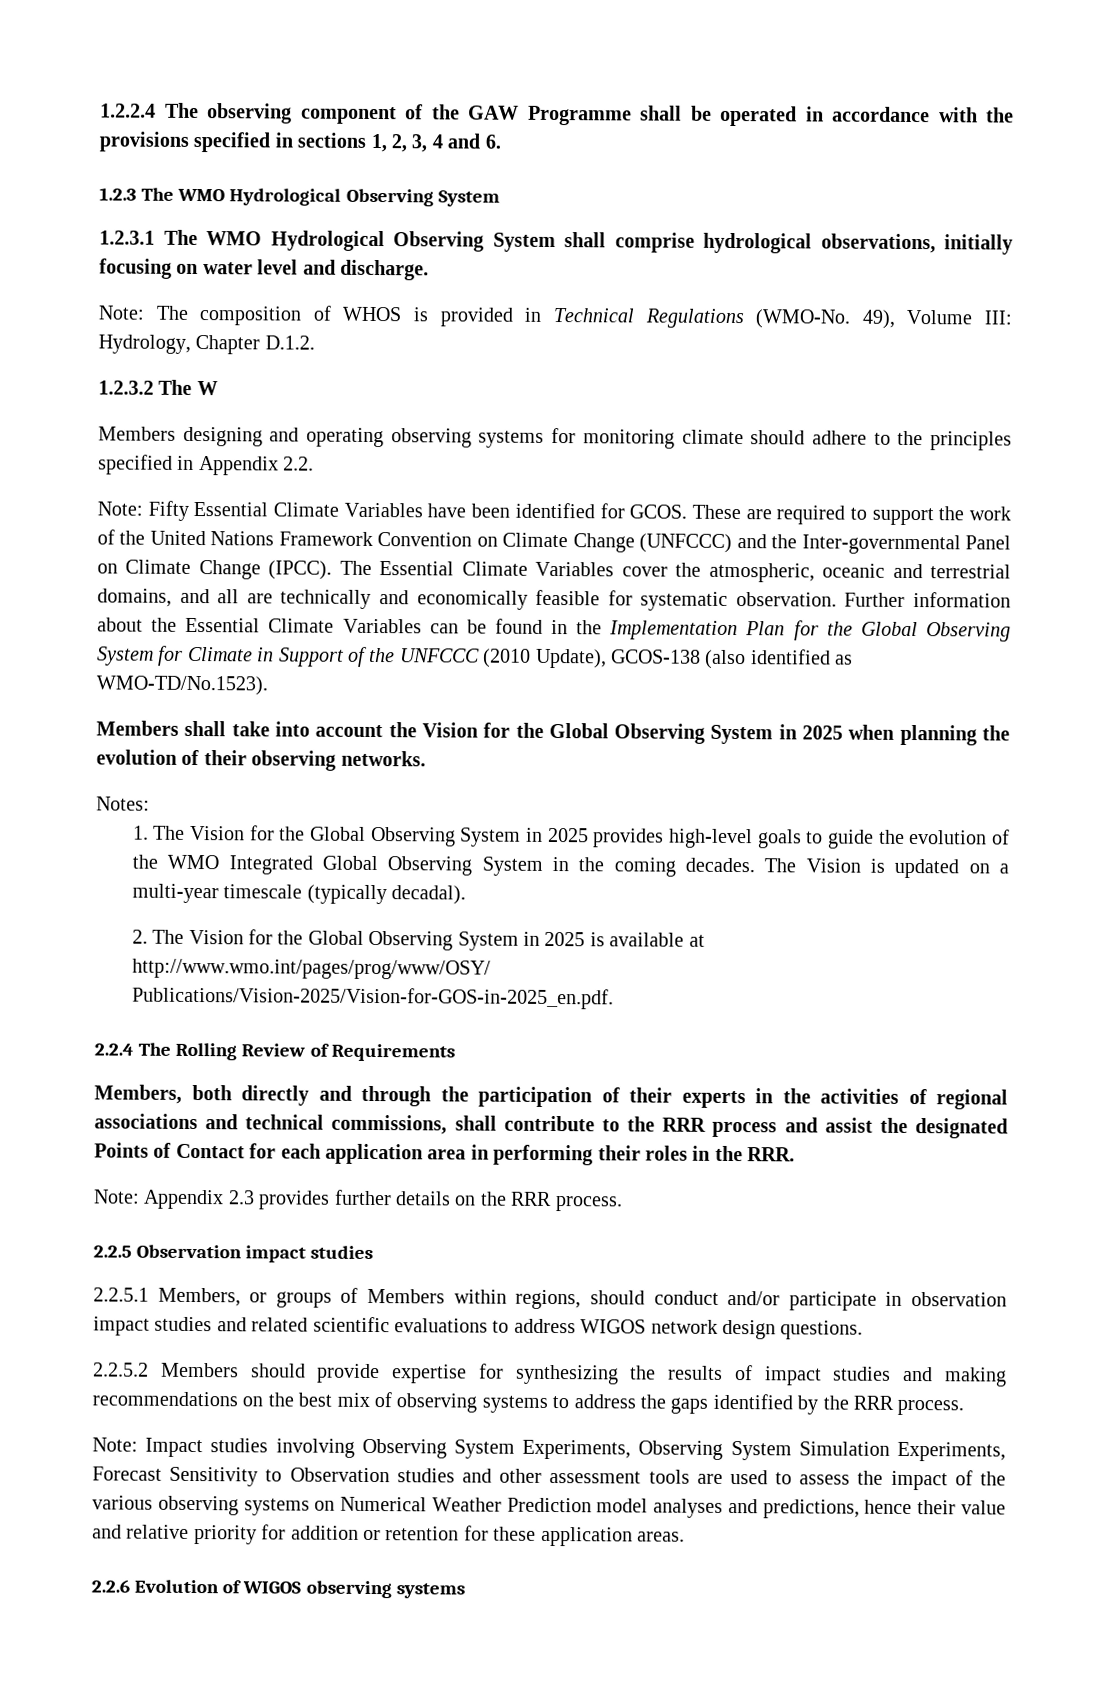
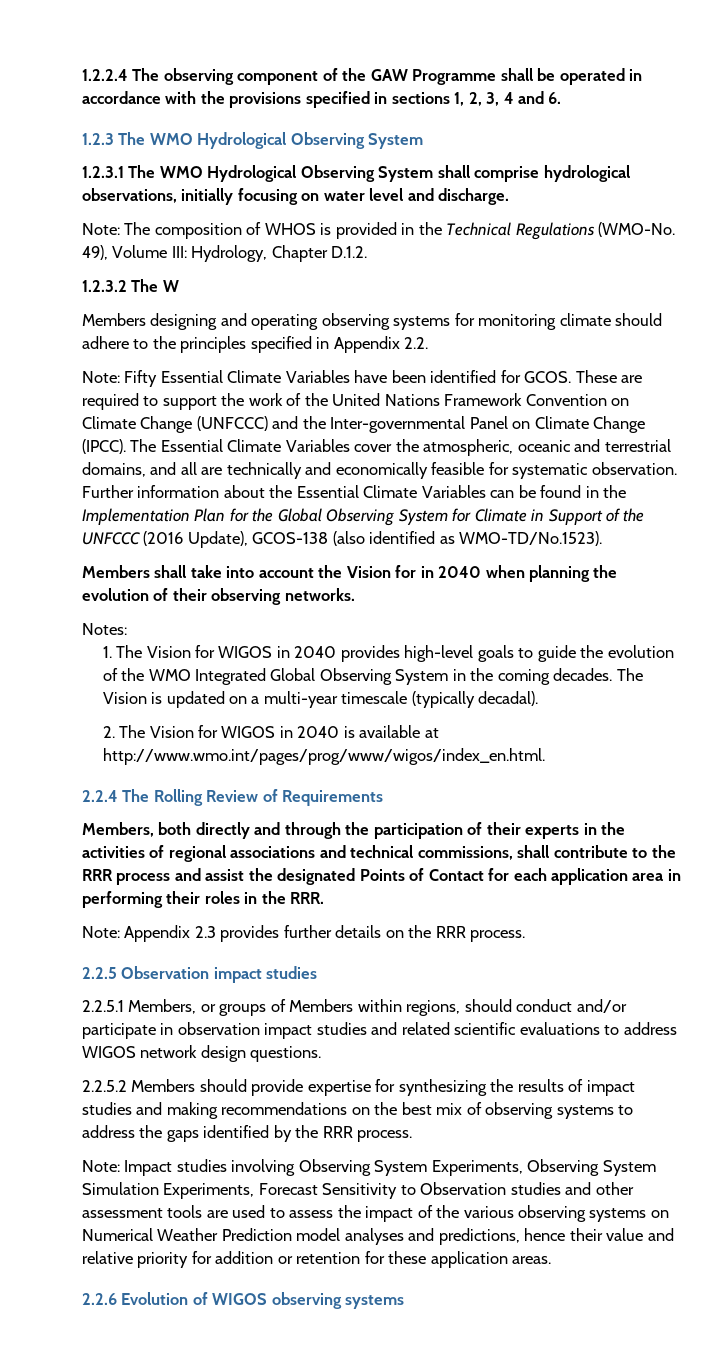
- Note: The composition of WHOS is provided in Technical Regulations (WMO-No.
+ Note: The composition of WHOS is provided in the Technical Regulations (WMO-No.
- Further information about the Essential Climate Variables can be found in the Implementation Plan for the Global Observing System for Climate in Support of the UNFCCC (2010 Update), GCOS-138 (also identified as WMO-TD/No.1523).
+ Further information about the Essential Climate Variables can be found in the Implementation Plan for the Global Observing System for Climate in Support of the UNFCCC (2016 Update), GCOS-138 (also identified as WMO-TD/No.1523).
- Members shall take into account the Vision for the Global Observing System in 2025 when planning the evolution of their observing networks.
+ Members shall take into account the Vision for in 2040 when planning the evolution of their observing networks.
- 1. The Vision for the Global Observing System in 2025 provides high-level goals to guide the evolution of the WMO Integrated Global Observing System in the coming decades.
+ 1. The Vision for WIGOS in 2040 provides high-level goals to guide the evolution of the WMO Integrated Global Observing System in the coming decades.
- 2. The Vision for the Global Observing System in 2025 is available at http://www.wmo.int/pages/prog/www/OSY/
- Publications/Vision-2025/Vision-for-GOS-in-2025_en.pdf.
+ 2. The Vision for WIGOS in 2040 is available at http://www.wmo.int/pages/prog/www/wigos/index_en.html.

